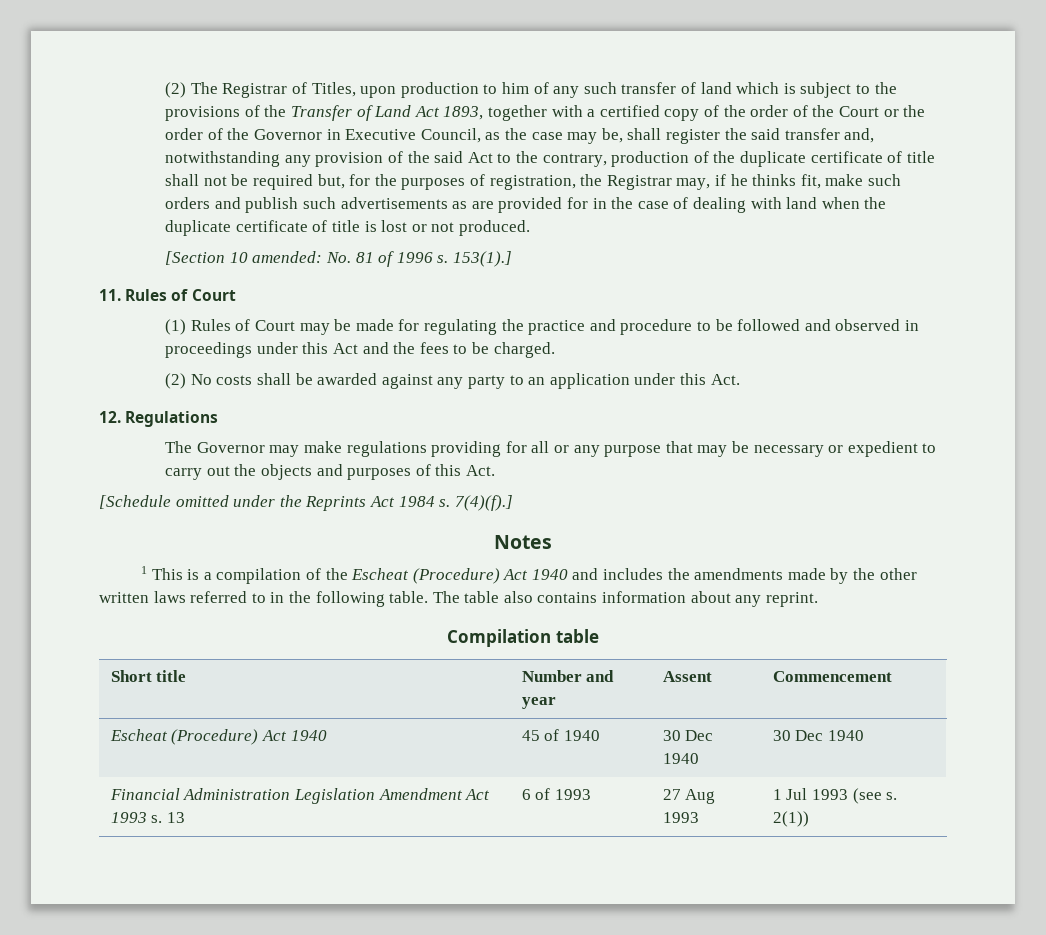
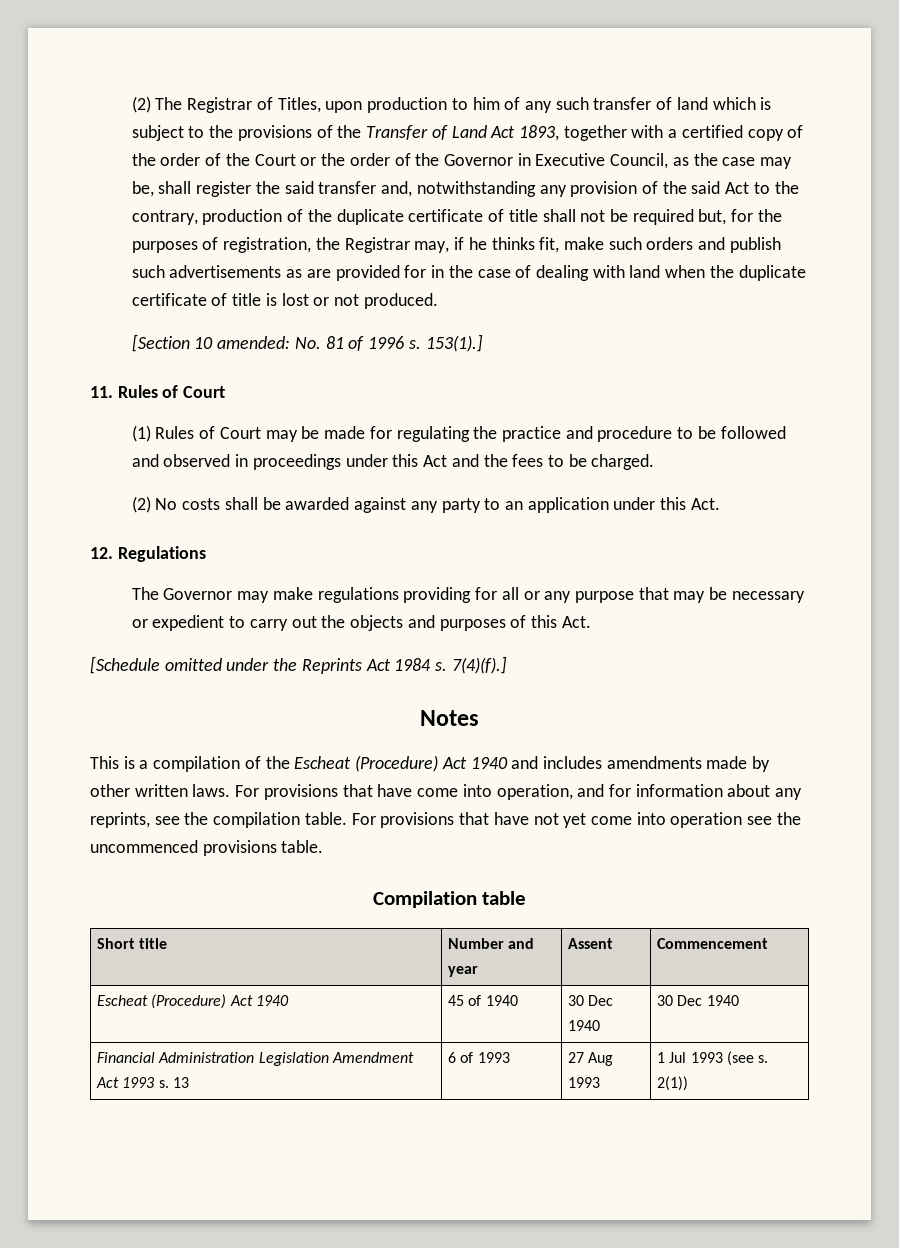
- 1 This is a compilation of the Escheat (Procedure) Act 1940 and includes the amendments made by the other written laws referred to in the following table. The table also contains information about any reprint.
+ This is a compilation of the Escheat (Procedure) Act 1940 and includes amendments made by other written laws. For provisions that have come into operation, and for information about any reprints, see the compilation table. For provisions that have not yet come into operation see the uncommenced provisions table.

